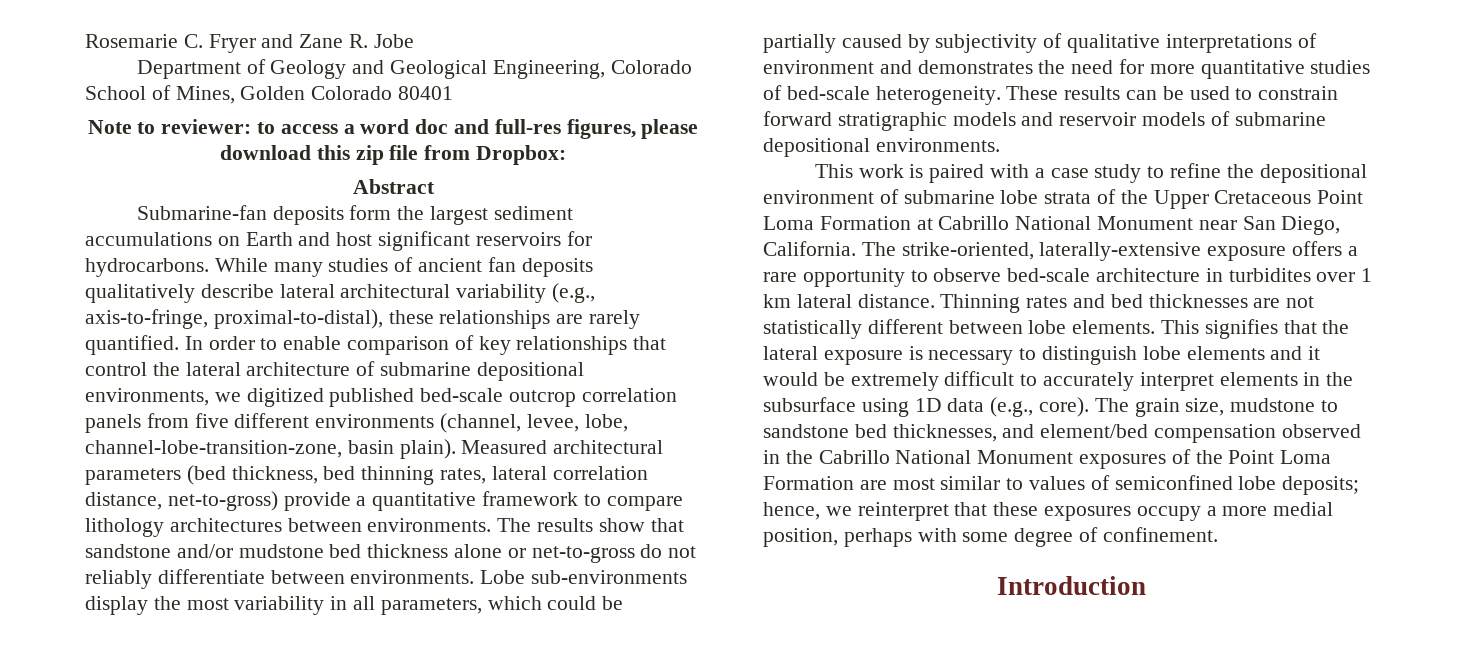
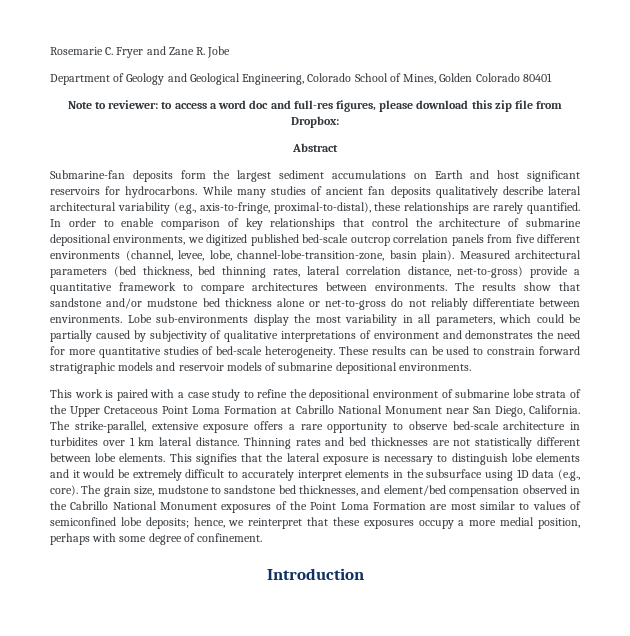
- In order to enable comparison of key relationships that control the lateral architecture of submarine depositional environments, we digitized published bed-scale outcrop correlation panels from five different environments (channel, levee, lobe, channel-lobe-transition-zone, basin plain).
+ In order to enable comparison of key relationships that control the architecture of submarine depositional environments, we digitized published bed-scale outcrop correlation panels from five different environments (channel, levee, lobe, channel-lobe-transition-zone, basin plain).
- Measured architectural parameters (bed thickness, bed thinning rates, lateral correlation distance, net-to-gross) provide a quantitative framework to compare lithology architectures between environments.
+ Measured architectural parameters (bed thickness, bed thinning rates, lateral correlation distance, net-to-gross) provide a quantitative framework to compare architectures between environments.
- The strike-oriented, laterally-extensive exposure offers a rare opportunity to observe bed-scale architecture in turbidites over 1 km lateral distance.
+ The strike-parallel, extensive exposure offers a rare opportunity to observe bed-scale architecture in turbidites over 1 km lateral distance.

